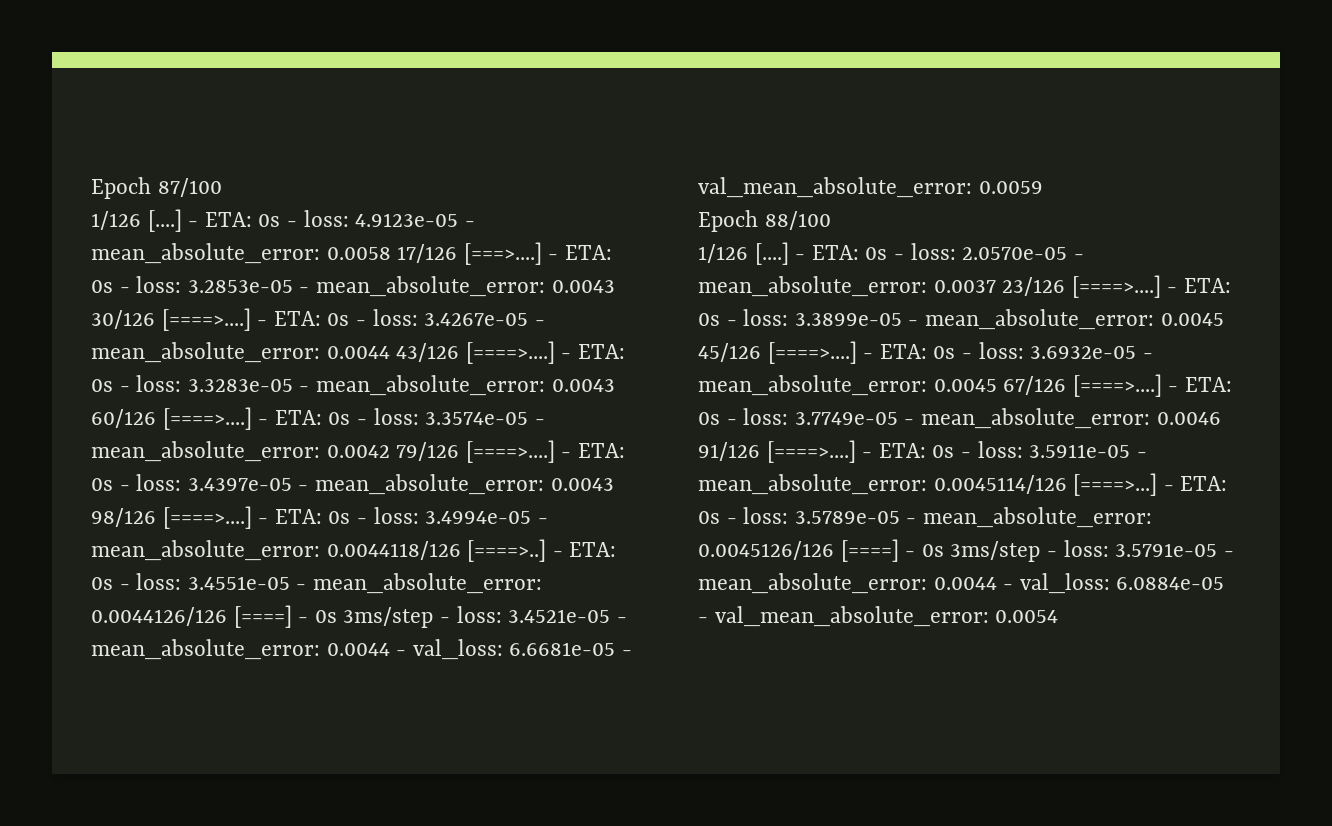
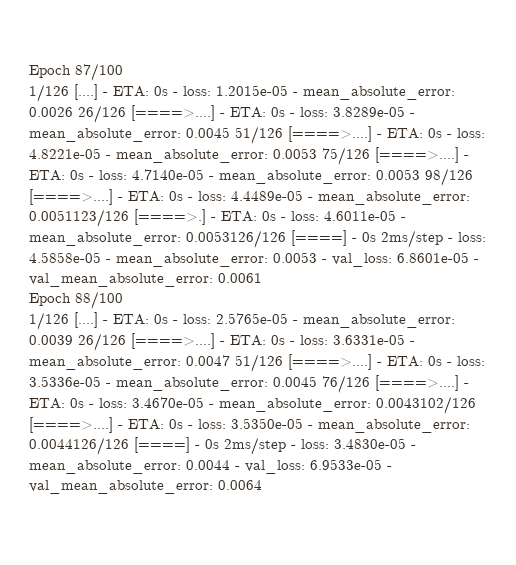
- - ETA: 0s - loss: 4.9123e-05 - mean_absolute_error: 0.0058 17/126 [===>....] - ETA: 0s - loss: 3.2853e-05 - mean_absolute_error: 0.0043 30/126 [====>....] - ETA: 0s - loss: 3.4267e-05 - mean_absolute_error: 0.0044 43/126 [====>....] - ETA: 0s - loss: 3.3283e-05 - mean_absolute_error: 0.0043 60/126 [====>....] - ETA: 0s - loss: 3.3574e-05 - mean_absolute_error: 0.0042 79/126 [====>....] - ETA: 0s - loss: 3.4397e-05 - mean_absolute_error: 0.0043 98/126 [====>....]
+ - ETA: 0s - loss: 1.2015e-05 - mean_absolute_error: 0.0026 26/126 [====>....] - ETA: 0s - loss: 3.8289e-05 - mean_absolute_error: 0.0045 51/126 [====>....] - ETA: 0s - loss: 4.8221e-05 - mean_absolute_error: 0.0053 75/126 [====>....] - ETA: 0s - loss: 4.7140e-05 - mean_absolute_error: 0.0053 98/126 [====>....]
- - ETA: 0s - loss: 3.4994e-05 - mean_absolute_error: 0.0044118/126 [====>..] - ETA: 0s - loss: 3.4551e-05 - mean_absolute_error: 0.0044126/126 [====] - 0s 3ms/step - loss: 3.4521e-05 - mean_absolute_error: 0.0044 - val_loss: 6.6681e-05 - val_mean_absolute_error: 0.0059
+ - ETA: 0s - loss: 4.4489e-05 - mean_absolute_error: 0.0051123/126 [====>.] - ETA: 0s - loss: 4.6011e-05 - mean_absolute_error: 0.0053126/126 [====] - 0s 2ms/step - loss: 4.5858e-05 - mean_absolute_error: 0.0053 - val_loss: 6.8601e-05 - val_mean_absolute_error: 0.0061
- - ETA: 0s - loss: 2.0570e-05 - mean_absolute_error: 0.0037 23/126 [====>....] - ETA: 0s - loss: 3.3899e-05 - mean_absolute_error: 0.0045 45/126 [====>....] - ETA: 0s - loss: 3.6932e-05 - mean_absolute_error: 0.0045 67/126 [====>....] - ETA: 0s - loss: 3.7749e-05 - mean_absolute_error: 0.0046 91/126 [====>....] - ETA: 0s - loss: 3.5911e-05 - mean_absolute_error: 0.0045114/126 [====>...] - ETA: 0s - loss: 3.5789e-05 - mean_absolute_error: 0.0045126/126 [====] - 0s 3ms/step - loss: 3.5791e-05 - mean_absolute_error: 0.0044 - val_loss: 6.0884e-05 - val_mean_absolute_error: 0.0054
+ - ETA: 0s - loss: 2.5765e-05 - mean_absolute_error: 0.0039 26/126 [====>....] - ETA: 0s - loss: 3.6331e-05 - mean_absolute_error: 0.0047 51/126 [====>....] - ETA: 0s - loss: 3.5336e-05 - mean_absolute_error: 0.0045 76/126 [====>....] - ETA: 0s - loss: 3.4670e-05 - mean_absolute_error: 0.0043102/126 [====>....] - ETA: 0s - loss: 3.5350e-05 - mean_absolute_error: 0.0044126/126 [====] - 0s 2ms/step - loss: 3.4830e-05 - mean_absolute_error: 0.0044 - val_loss: 6.9533e-05 - val_mean_absolute_error: 0.0064

